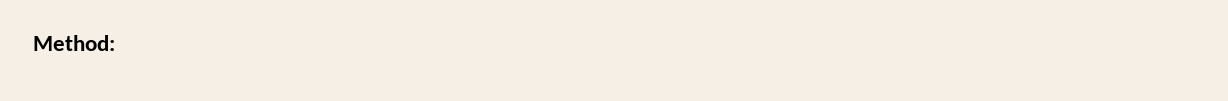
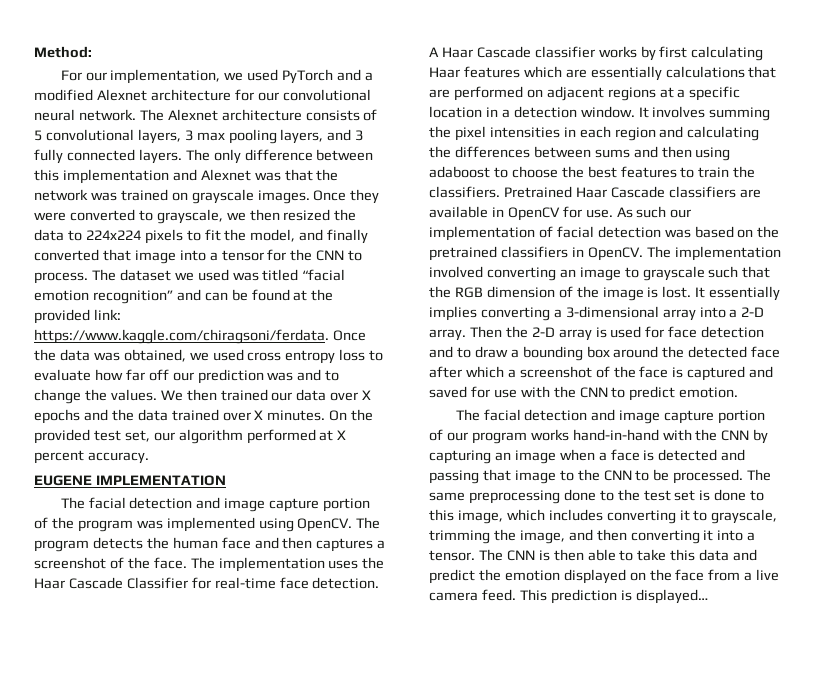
+ For our implementation, we used PyTorch and a modified Alexnet architecture for our convolutional neural network. The Alexnet architecture consists of 5 convolutional layers, 3 max pooling layers, and 3 fully connected layers. The only difference between this implementation and Alexnet was that the network was trained on grayscale images. Once they were converted to grayscale, we then resized the data to 224x224 pixels to fit the model, and finally converted that image into a tensor for the CNN to process. The dataset we used was titled “facial emotion recognition” and can be found at the provided link: https://www.kaggle.com/chiragsoni/ferdata. Once the data was obtained, we used cross entropy loss to evaluate how far off our prediction was and to change the values. We then trained our data over X epochs and the data trained over X minutes. On the provided test set, our algorithm performed at X percent accuracy.
+ EUGENE IMPLEMENTATION
+ The facial detection and image capture portion of the program was implemented using OpenCV. The program detects the human face and then captures a screenshot of the face. The implementation uses the Haar Cascade Classifier for real-time face detection. A Haar Cascade classifier works by first calculating Haar features which are essentially calculations that are performed on adjacent regions at a specific location in a detection window. It involves summing the pixel intensities in each region and calculating the differences between sums and then using adaboost to choose the best features to train the classifiers. Pretrained Haar Cascade classifiers are available in OpenCV for use. As such our implementation of facial detection was based on the pretrained classifiers in OpenCV. The implementation involved converting an image to grayscale such that the RGB dimension of the image is lost. It essentially implies converting a 3-dimensional array into a 2-D array. Then the 2-D array is used for face detection and to draw a bounding box around the detected face after which a screenshot of the face is captured and saved for use with the CNN to predict emotion.
+ The facial detection and image capture portion of our program works hand-in-hand with the CNN by capturing an image when a face is detected and passing that image to the CNN to be processed. The same preprocessing done to the test set is done to this image, which includes converting it to grayscale, trimming the image, and then converting it into a tensor. The CNN is then able to take this data and predict the emotion displayed on the face from a live camera feed. This prediction is displayed…

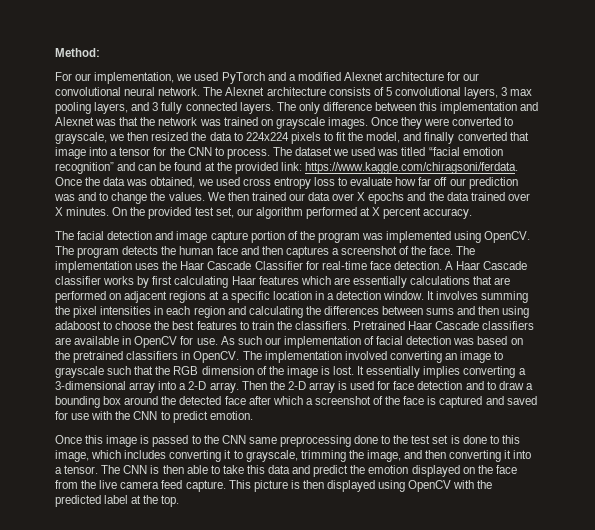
- EUGENE IMPLEMENTATION
- The facial detection and image capture portion of our program works hand-in-hand with the CNN by capturing an image when a face is detected and passing that image to the CNN to be processed. The same preprocessing done to the test set is done to this image, which includes converting it to grayscale, trimming the image, and then converting it into a tensor.
+ Once this image is passed to the CNN same preprocessing done to the test set is done to this image, which includes converting it to grayscale, trimming the image, and then converting it into a tensor.
- The CNN is then able to take this data and predict the emotion displayed on the face from a live camera feed. This prediction is displayed…
+ The CNN is then able to take this data and predict the emotion displayed on the face from the live camera feed capture. This picture is then displayed using OpenCV with the predicted label at the top.

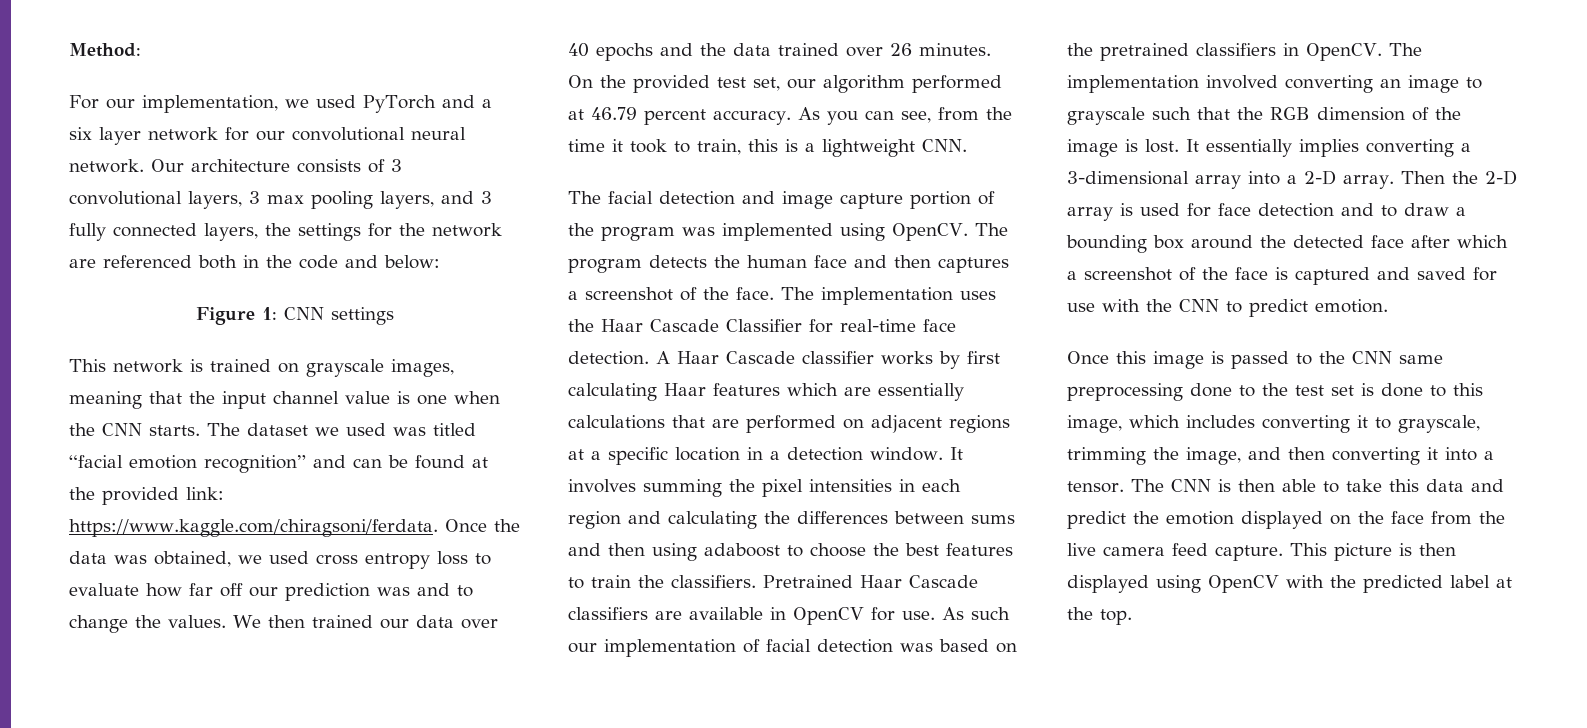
- For our implementation, we used PyTorch and a modified Alexnet architecture for our convolutional neural network.
+ For our implementation, we used PyTorch and a six layer network for our convolutional neural network.
- The Alexnet architecture consists of 5 convolutional layers, 3 max pooling layers, and 3 fully connected layers. The only difference between this implementation and Alexnet was that the network was trained on grayscale images. Once they were converted to grayscale, we then resized the data to 224x224 pixels to fit the model, and finally converted that image into a tensor for the CNN to process.
+ Our architecture consists of 3 convolutional layers, 3 max pooling layers, and 3 fully connected layers, the settings for the network are referenced both in the code and below:
+ Figure 1: CNN settings
+ This network is trained on grayscale images, meaning that the input channel value is one when the CNN starts.
- We then trained our data over X epochs and the data trained over X minutes.
+ We then trained our data over 40 epochs and the data trained over 26 minutes.
- On the provided test set, our algorithm performed at X percent accuracy.
+ On the provided test set, our algorithm performed at 46.79 percent accuracy. As you can see, from the time it took to train, this is a lightweight CNN.

